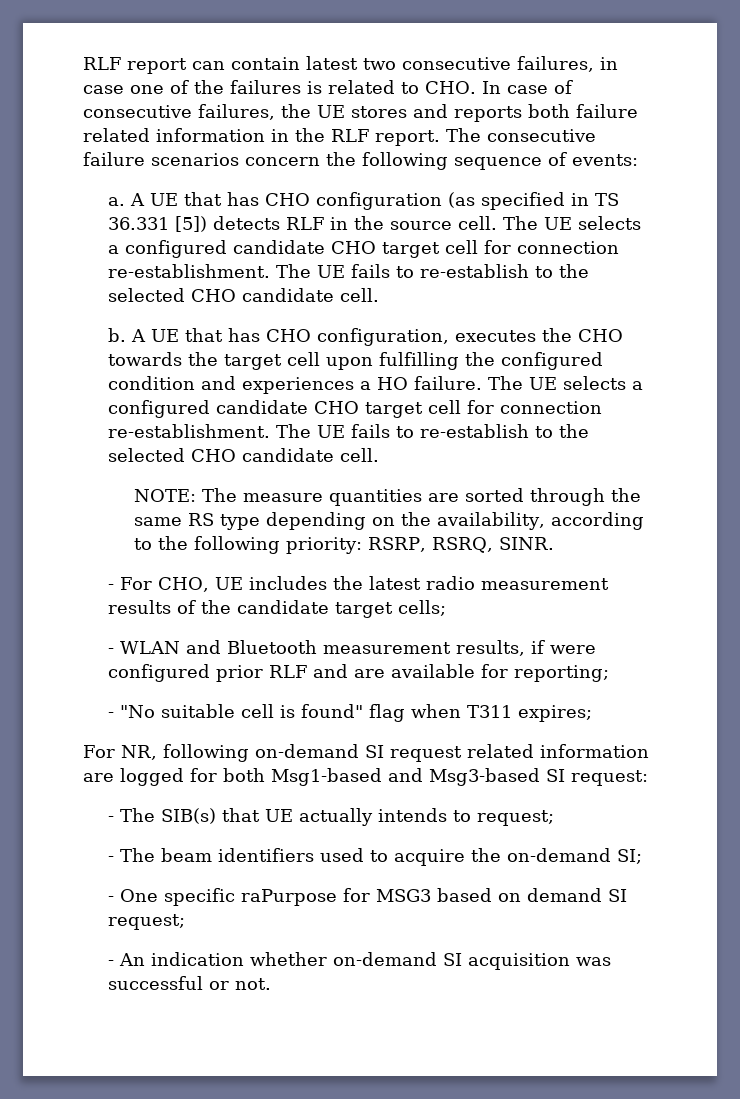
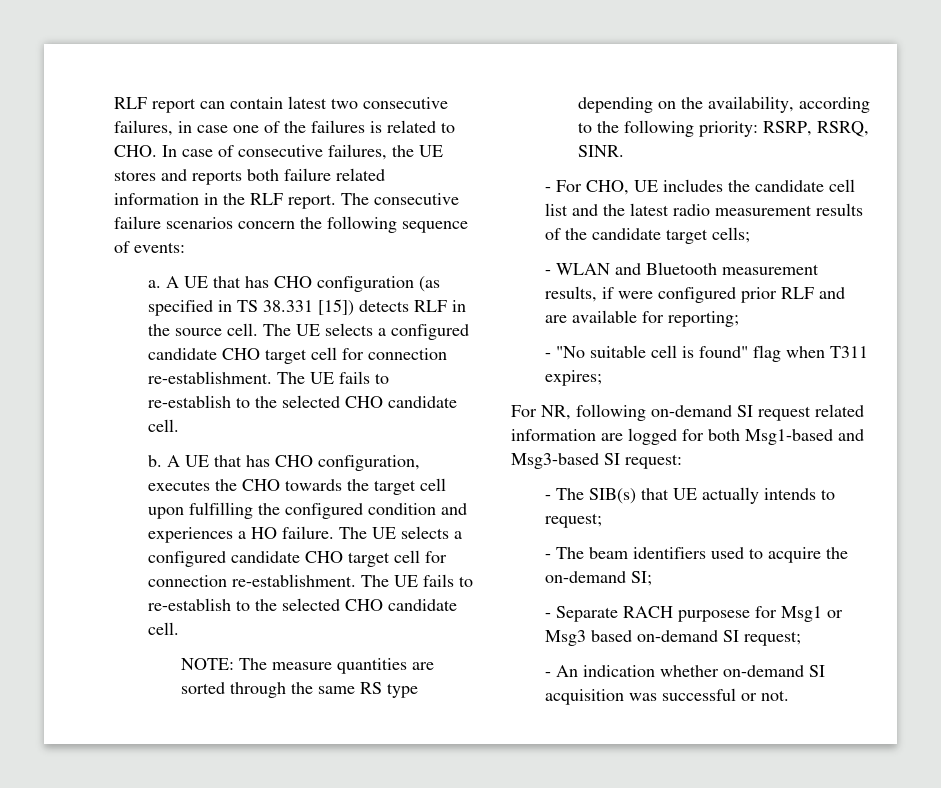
- A UE that has CHO configuration (as specified in TS 36.331 [5]) detects RLF in the source cell.
+ A UE that has CHO configuration (as specified in TS 38.331 [15]) detects RLF in the source cell.
- - For CHO, UE includes the latest radio measurement results of the candidate target cells;
+ - For CHO, UE includes the candidate cell list and the latest radio measurement results of the candidate target cells;
- - One specific raPurpose for MSG3 based on demand SI request;
+ - Separate RACH purposese for Msg1 or Msg3 based on-demand SI request;

